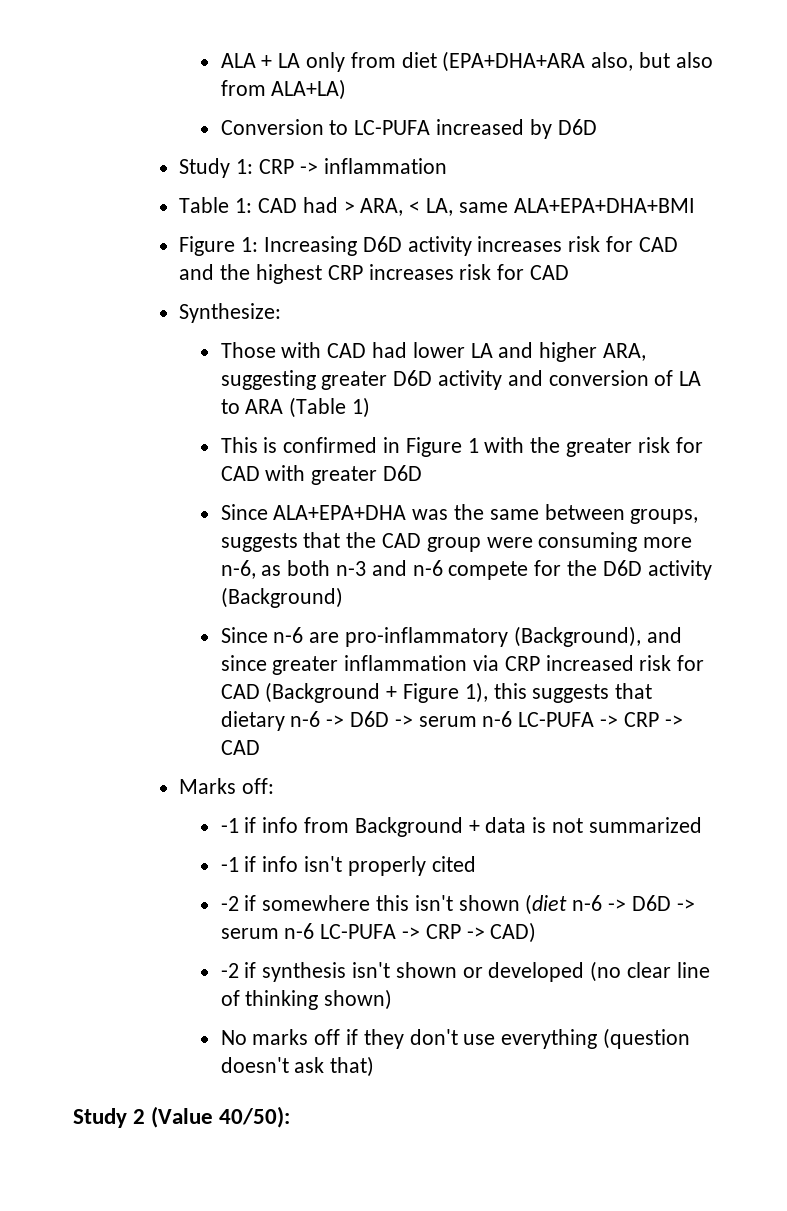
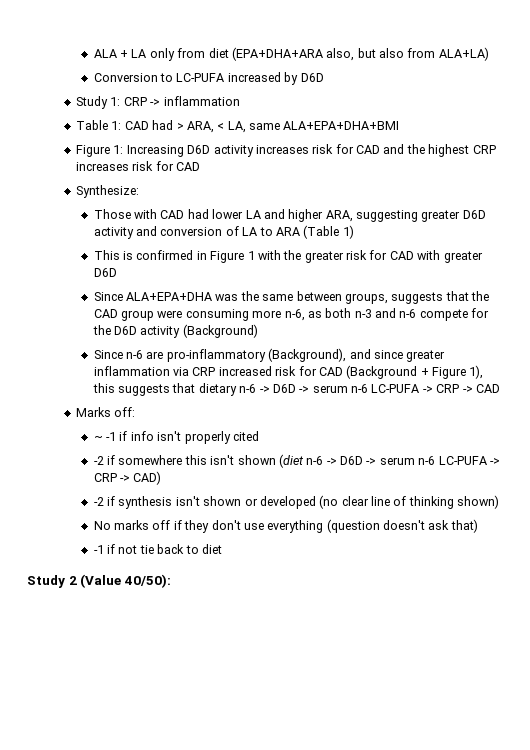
- -1 if info from Background + data is not summarized
- -1 if info isn't properly cited
+ ~ -1 if info isn't properly cited
+ -1 if not tie back to diet

